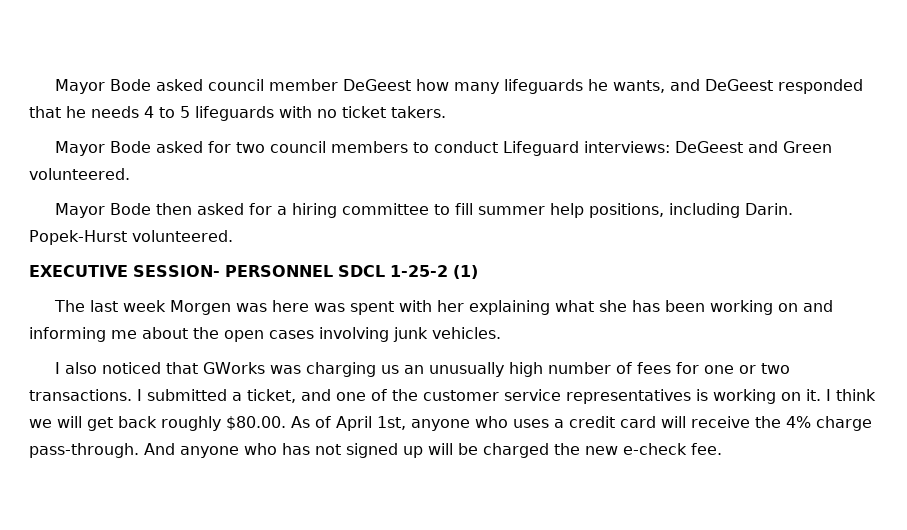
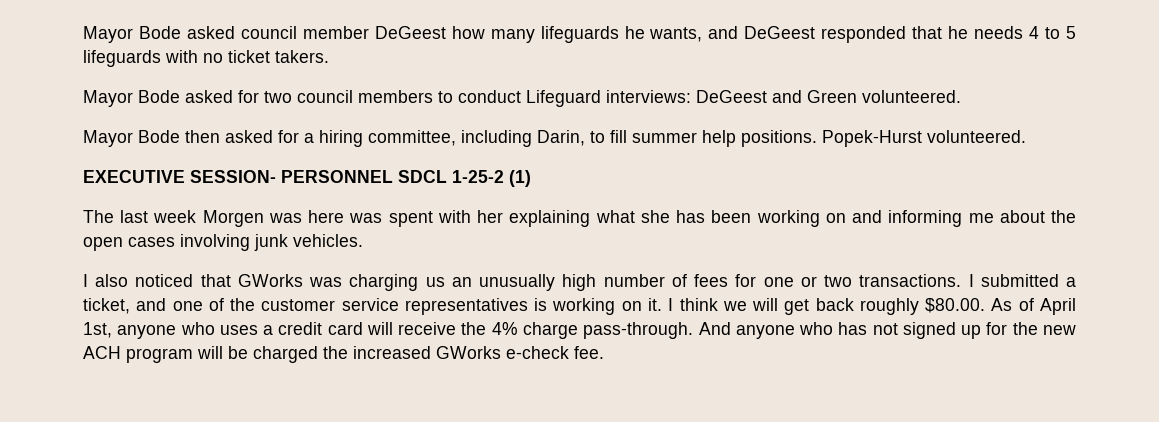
- Mayor Bode then asked for a hiring committee to fill summer help positions, including Darin.
+ Mayor Bode then asked for a hiring committee, including Darin, to fill summer help positions.
- And anyone who has not signed up will be charged the new e-check fee.
+ And anyone who has not signed up for the new ACH program will be charged the increased GWorks e-check fee.

